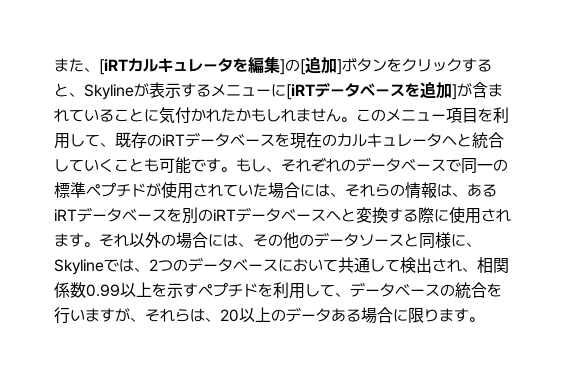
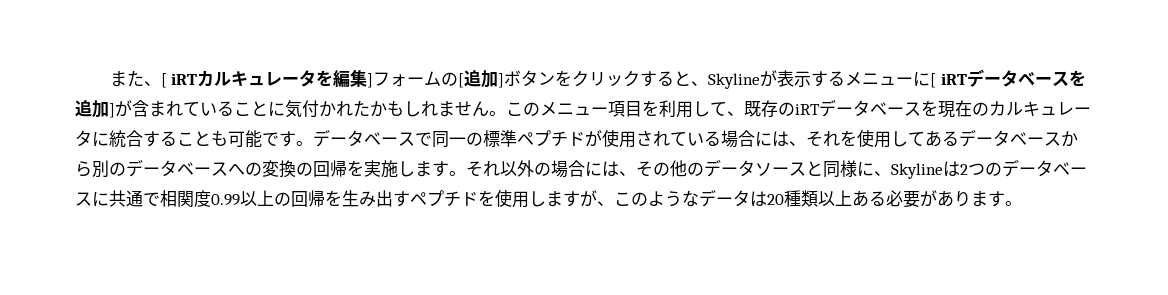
- また、[iRTカルキュレータを編集]の[追加]ボタンをクリックすると、Skylineが表示するメニューに[iRTデータベースを追加]が含まれていることに気付かれたかもしれません。
+ また、[ iRTカルキュレータを編集]フォームの[追加]ボタンをクリックすると、Skylineが表示するメニューに[ iRTデータベースを追加]が含まれていることに気付かれたかもしれません。
- このメニュー項目を利用して、既存のiRTデータベースを現在のカルキュレータへと統合していくことも可能です。もし、それぞれのデータベースで同一の標準ペプチドが使用されていた場合には、それらの情報は、あるiRTデータベースを別のiRTデータベースへと変換する際に使用されます。
+ このメニュー項目を利用して、既存のiRTデータベースを現在のカルキュレータに統合することも可能です。データベースで同一の標準ペプチドが使用されている場合には、それを使用してあるデータベースから別のデータベースへの変換の回帰を実施します。
- それ以外の場合には、その他のデータソースと同様に、Skylineでは、2つのデータベースにおいて共通して検出され、相関係数0.99以上を示すペプチドを利用して、データベースの統合を行いますが、それらは、20以上のデータある場合に限ります。
+ それ以外の場合には、その他のデータソースと同様に、Skylineは2つのデータベースに共通で相関度0.99以上の回帰を生み出すペプチドを使用しますが、このようなデータは20種類以上ある必要があります。

